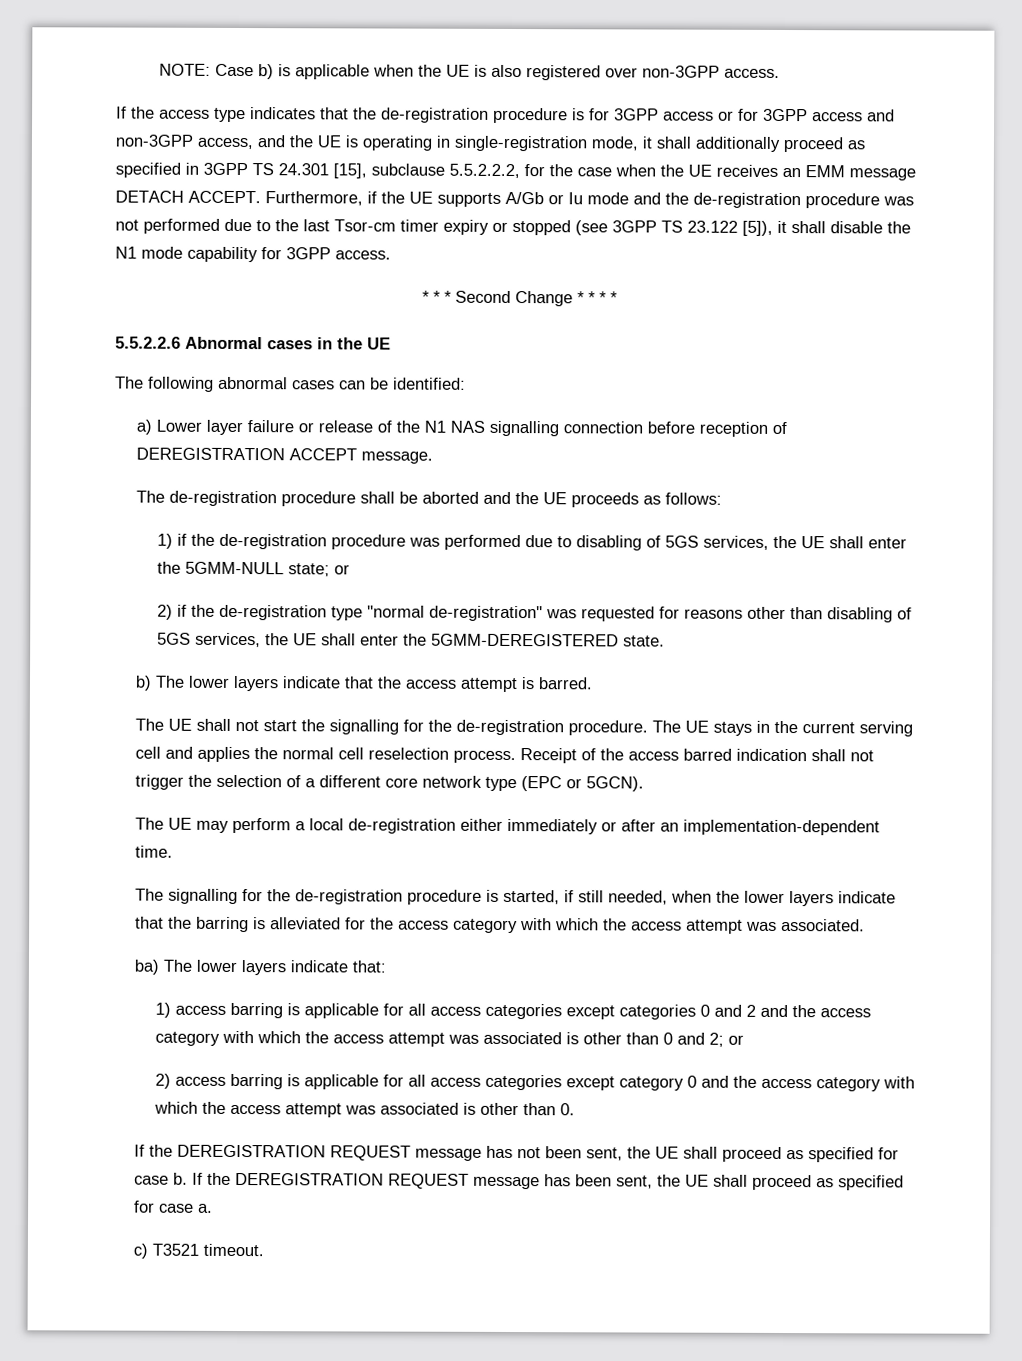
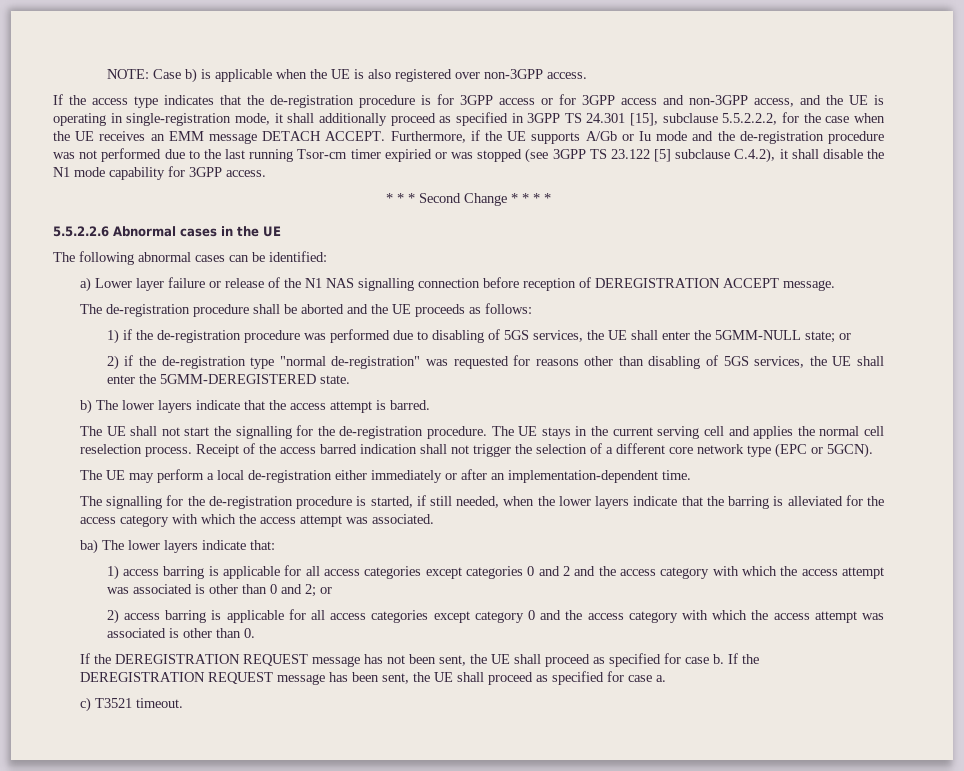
- Furthermore, if the UE supports A/Gb or Iu mode and the de-registration procedure was not performed due to the last Tsor-cm timer expiry or stopped (see 3GPP TS 23.122 [5]), it shall disable the N1 mode capability for 3GPP access.
+ Furthermore, if the UE supports A/Gb or Iu mode and the de-registration procedure was not performed due to the last running Tsor-cm timer expiried or was stopped (see 3GPP TS 23.122 [5] subclause C.4.2), it shall disable the N1 mode capability for 3GPP access.

